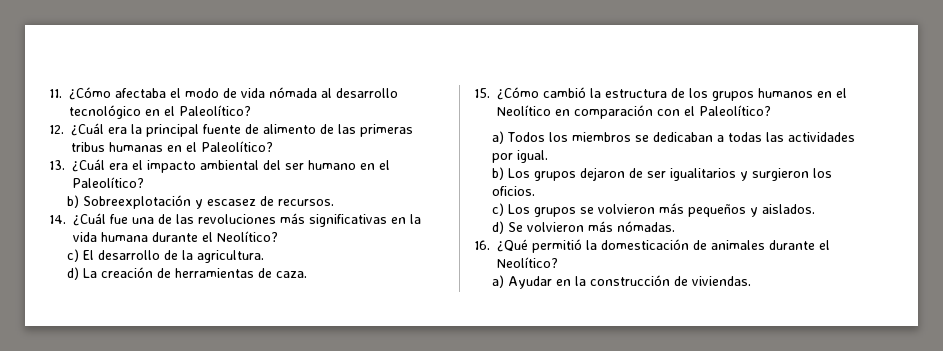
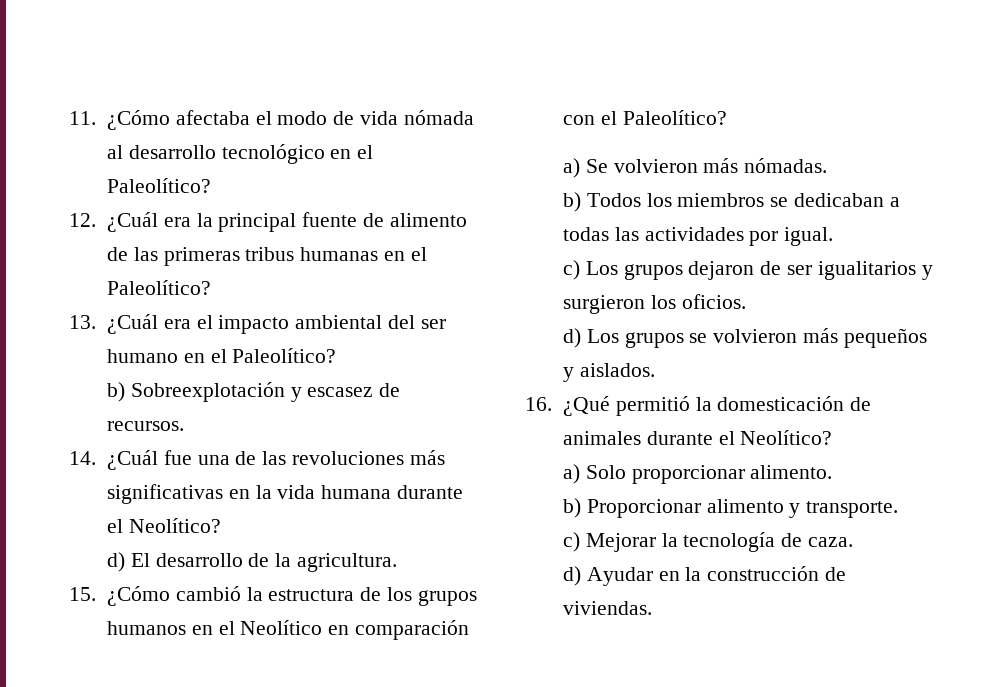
- c) El desarrollo de la agricultura.
+ d) El desarrollo de la agricultura.
- d) La creación de herramientas de caza.
- a) Todos los miembros se dedicaban a todas las actividades por igual.
+ a) Se volvieron más nómadas.
+ b) Todos los miembros se dedicaban a todas las actividades por igual.
- b) Los grupos dejaron de ser igualitarios y surgieron los oficios.
+ c) Los grupos dejaron de ser igualitarios y surgieron los oficios.
- c) Los grupos se volvieron más pequeños y aislados.
+ d) Los grupos se volvieron más pequeños y aislados.
- d) Se volvieron más nómadas.
- a) Ayudar en la construcción de viviendas.
+ a) Solo proporcionar alimento.
+ b) Proporcionar alimento y transporte.
+ c) Mejorar la tecnología de caza.
+ d) Ayudar en la construcción de viviendas.

